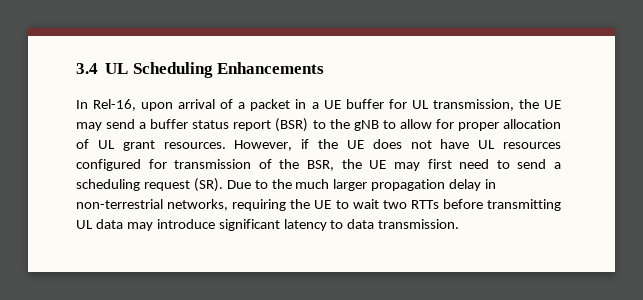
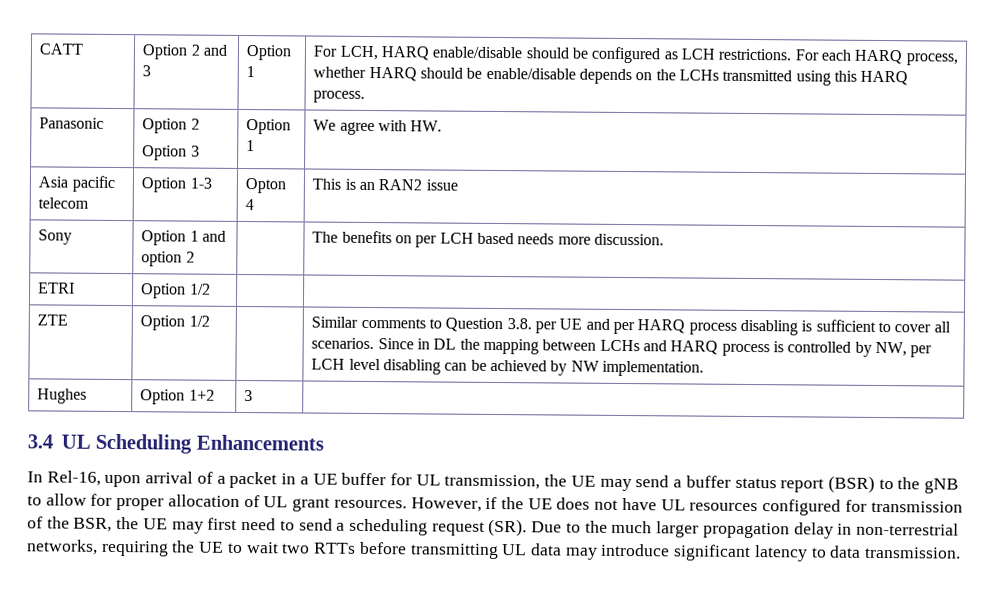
+ CATT | Option 2 and 3 | Option 1 | For LCH, HARQ enable/disable should be configured as LCH restrictions. For each HARQ process, whether HARQ should be enable/disable depends on the LCHs transmitted using this HARQ process.
+ Panasonic | Option 2
+ Option 3 | Option 1 | We agree with HW.
+ Asia pacific telecom | Option 1-3 | Opton 4 | This is an RAN2 issue
+ Sony | Option 1 and option 2 | | The benefits on per LCH based needs more discussion.
+ ETRI | Option 1/2 | |
+ ZTE | Option 1/2 | | Similar comments to Question 3.8. per UE and per HARQ process disabling is sufficient to cover all scenarios. Since in DL the mapping between LCHs and HARQ process is controlled by NW, per LCH level disabling can be achieved by NW implementation.
+ Hughes | Option 1+2 | 3 |

